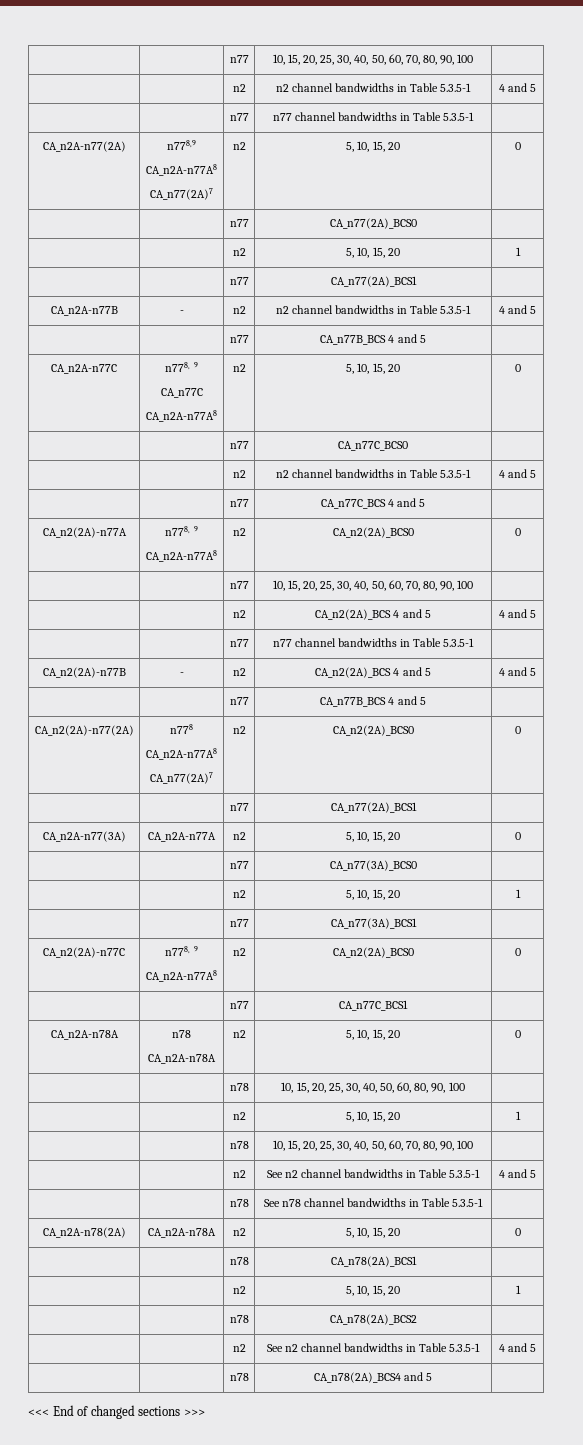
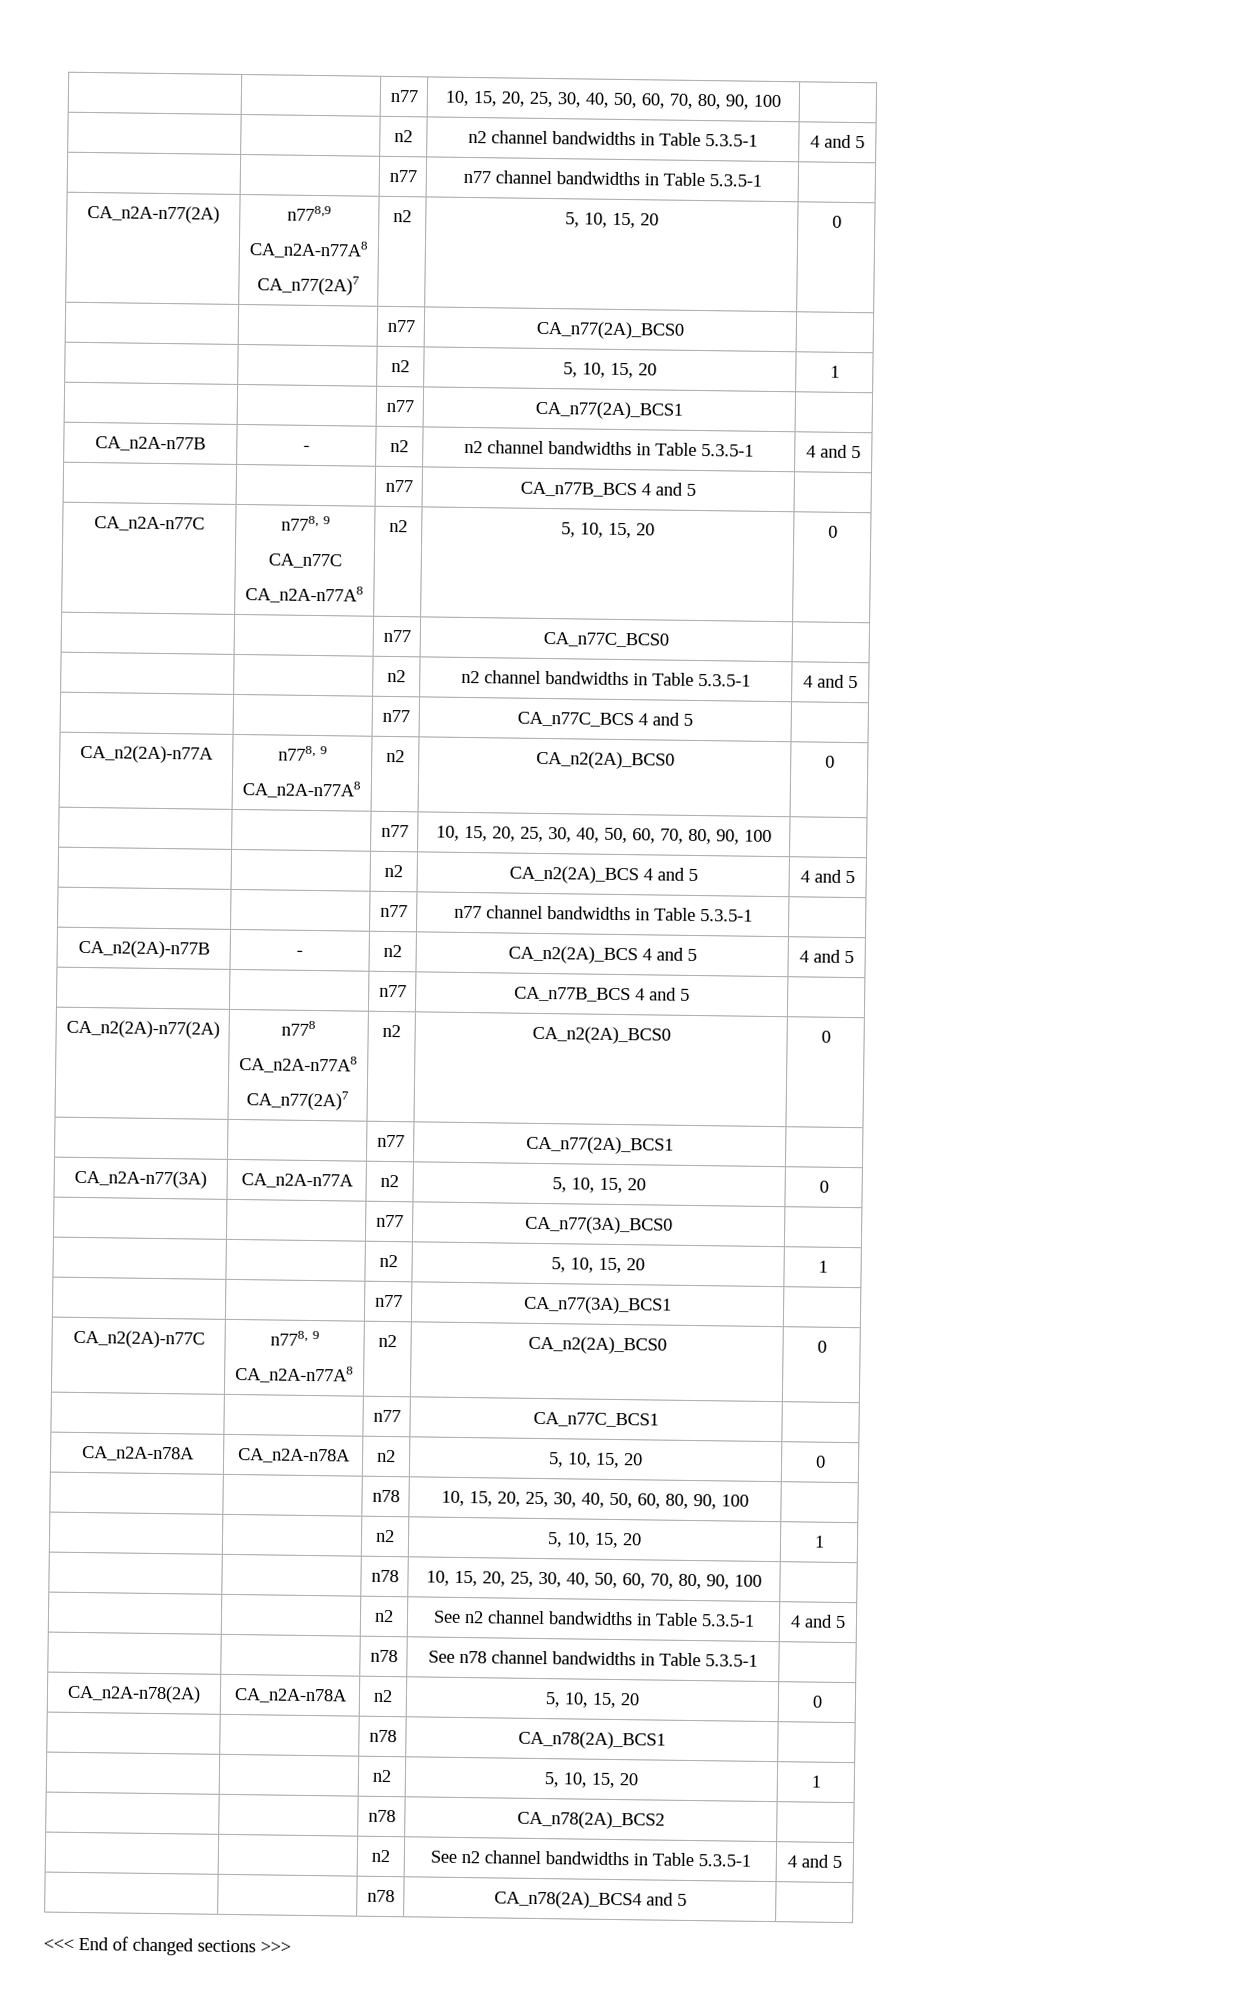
- CA_n2A-n78A | n78
- CA_n2A-n78A | n2 | 5, 10, 15, 20 | 0
+ CA_n2A-n78A | CA_n2A-n78A | n2 | 5, 10, 15, 20 | 0

